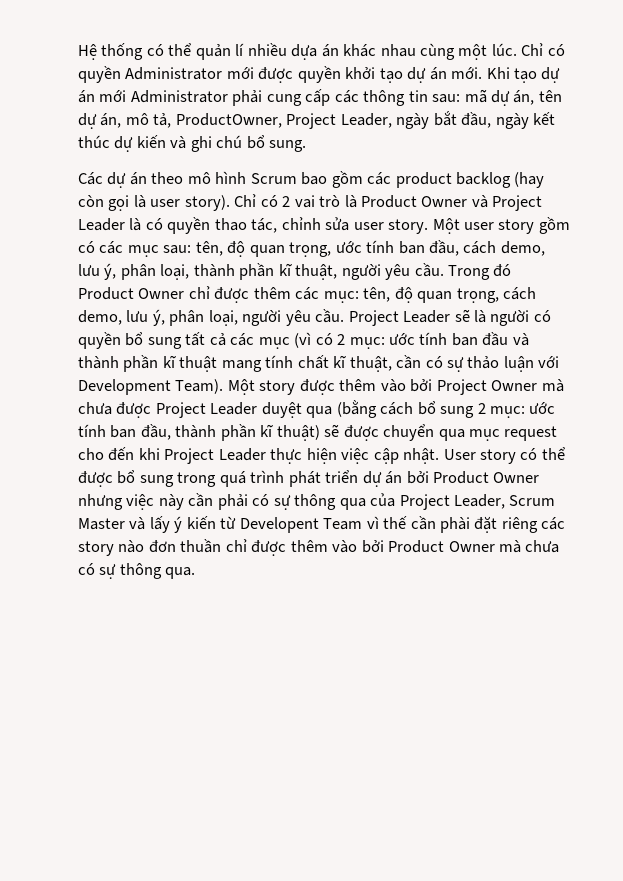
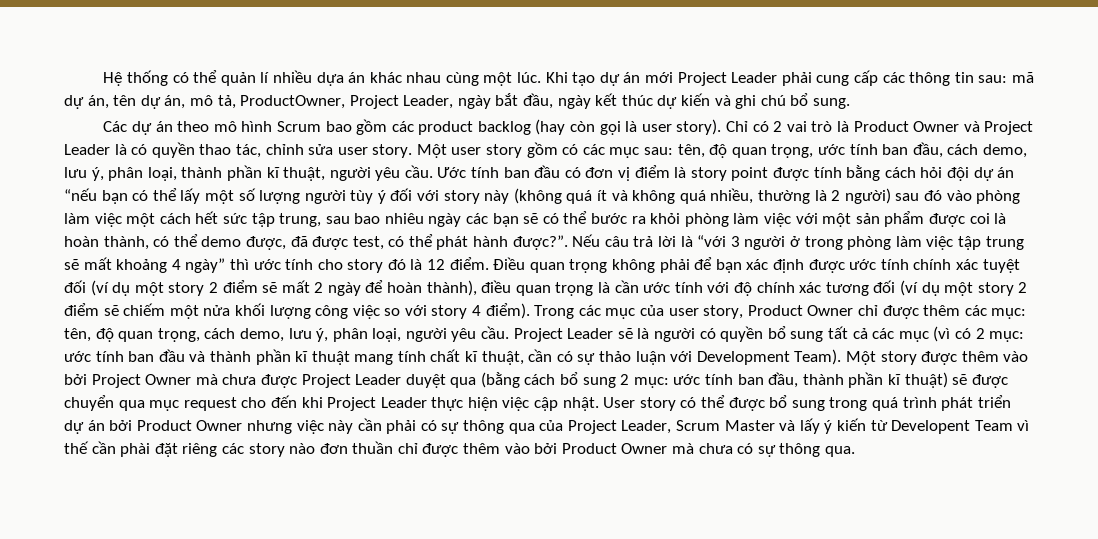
- Chỉ có quyền Administrator mới được quyền khởi tạo dự án mới.
- Khi tạo dự án mới Administrator phải cung cấp các thông tin sau: mã dự án, tên dự án, mô tả, ProductOwner, Project Leader, ngày bắt đầu, ngày kết thúc dự kiến và ghi chú bổ sung.
+ Khi tạo dự án mới Project Leader phải cung cấp các thông tin sau: mã dự án, tên dự án, mô tả, ProductOwner, Project Leader, ngày bắt đầu, ngày kết thúc dự kiến và ghi chú bổ sung.
- Trong đó Product Owner chỉ được thêm các mục: tên, độ quan trọng, cách demo, lưu ý, phân loại, người yêu cầu.
+ Ước tính ban đầu có đơn vị điểm là story point được tính bằng cách hỏi đội dự án “nếu bạn có thể lấy một số lượng người tùy ý đối với story này (không quá ít và không quá nhiều, thường là 2 người) sau đó vào phòng làm việc một cách hết sức tập trung, sau bao nhiêu ngày các bạn sẽ có thể bước ra khỏi phòng làm việc với một sản phẩm được coi là hoàn thành, có thể demo được, đã được test, có thể phát hành được?”. Nếu câu trả lời là “với 3 người ở trong phòng làm việc tập trung sẽ mất khoảng 4 ngày” thì ước tính cho story đó là 12 điểm. Điều quan trọng không phải để bạn xác định được ước tính chính xác tuyệt đối (ví dụ một story 2 điểm sẽ mất 2 ngày để hoàn thành), điều quan trọng là cần ước tính với độ chính xác tương đối (ví dụ một story 2 điểm sẽ chiếm một nửa khối lượng công việc so với story 4 điểm). Trong các mục của user story, Product Owner chỉ được thêm các mục: tên, độ quan trọng, cách demo, lưu ý, phân loại, người yêu cầu.

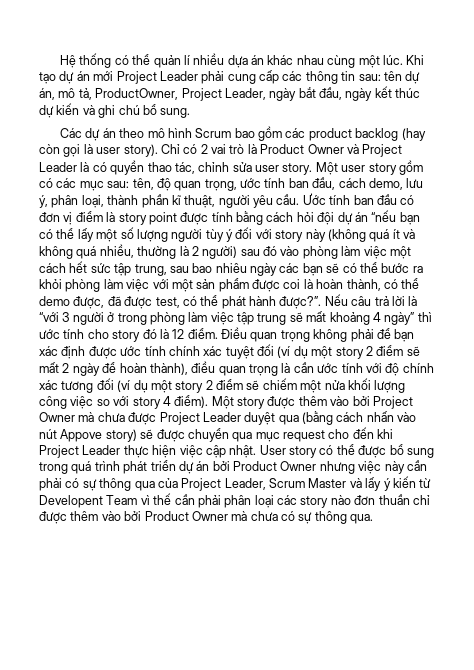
- Khi tạo dự án mới Project Leader phải cung cấp các thông tin sau: mã dự án, tên dự án, mô tả, ProductOwner, Project Leader, ngày bắt đầu, ngày kết thúc dự kiến và ghi chú bổ sung.
+ Khi tạo dự án mới Project Leader phải cung cấp các thông tin sau: tên dự án, mô tả, ProductOwner, Project Leader, ngày bắt đầu, ngày kết thúc dự kiến và ghi chú bổ sung.
- Trong các mục của user story, Product Owner chỉ được thêm các mục: tên, độ quan trọng, cách demo, lưu ý, phân loại, người yêu cầu. Project Leader sẽ là người có quyền bổ sung tất cả các mục (vì có 2 mục: ước tính ban đầu và thành phần kĩ thuật mang tính chất kĩ thuật, cần có sự thảo luận với Development Team).
- Một story được thêm vào bởi Project Owner mà chưa được Project Leader duyệt qua (bằng cách bổ sung 2 mục: ước tính ban đầu, thành phần kĩ thuật) sẽ được chuyển qua mục request cho đến khi Project Leader thực hiện việc cập nhật.
+ Một story được thêm vào bởi Project Owner mà chưa được Project Leader duyệt qua (bằng cách nhấn vào nút Appove story) sẽ được chuyển qua mục request cho đến khi Project Leader thực hiện việc cập nhật.
- User story có thể được bổ sung trong quá trình phát triển dự án bởi Product Owner nhưng việc này cần phải có sự thông qua của Project Leader, Scrum Master và lấy ý kiến từ Developent Team vì thế cần phài đặt riêng các story nào đơn thuần chỉ được thêm vào bởi Product Owner mà chưa có sự thông qua.
+ User story có thể được bổ sung trong quá trình phát triển dự án bởi Product Owner nhưng việc này cần phải có sự thông qua của Project Leader, Scrum Master và lấy ý kiến từ Developent Team vì thế cần phải phân loại các story nào đơn thuần chỉ được thêm vào bởi Product Owner mà chưa có sự thông qua.

